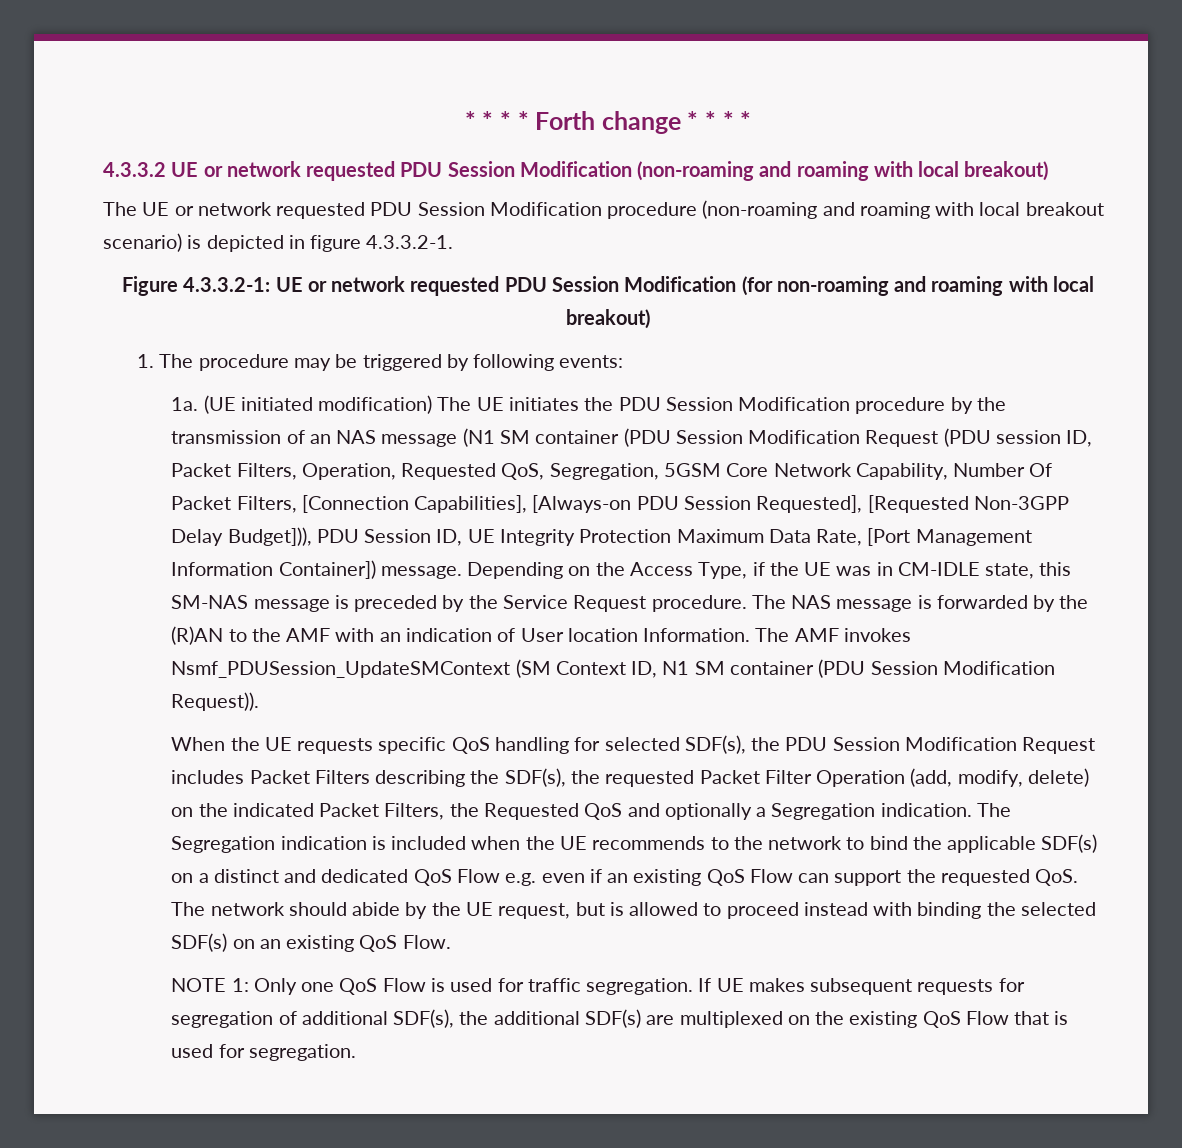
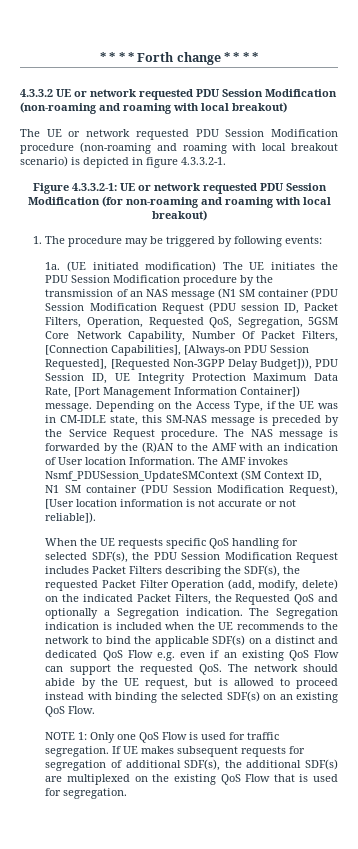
- The AMF invokes Nsmf_PDUSession_UpdateSMContext (SM Context ID, N1 SM container (PDU Session Modification Request)).
+ The AMF invokes Nsmf_PDUSession_UpdateSMContext (SM Context ID, N1 SM container (PDU Session Modification Request), [User location information is not accurate or not reliable]).

